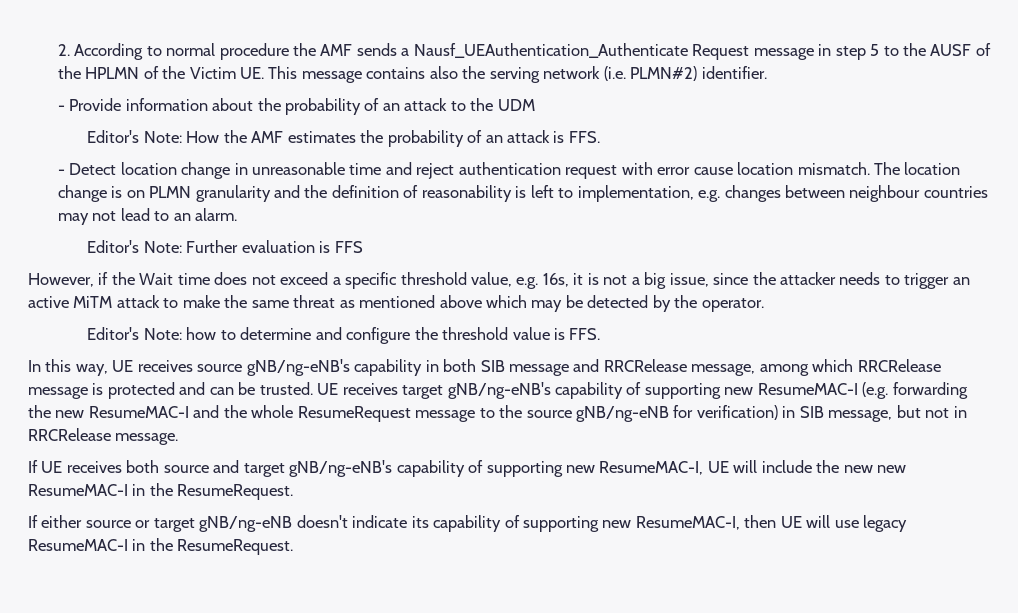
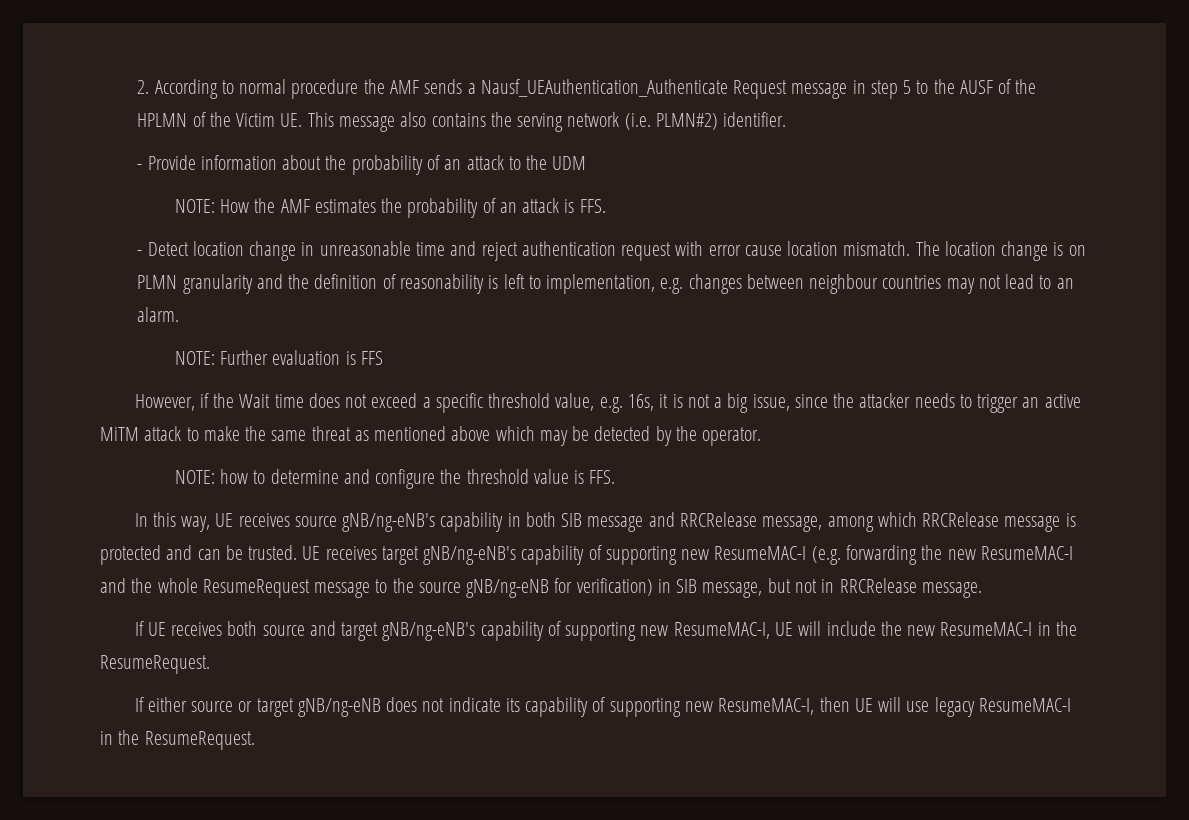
- 2. According to normal procedure the AMF sends a Nausf_UEAuthentication_Authenticate Request message in step 5 to the AUSF of the HPLMN of the Victim UE. This message contains also the serving network (i.e. PLMN#2) identifier.
+ 2. According to normal procedure the AMF sends a Nausf_UEAuthentication_Authenticate Request message in step 5 to the AUSF of the HPLMN of the Victim UE. This message also contains the serving network (i.e. PLMN#2) identifier.
- Editor's Note: How the AMF estimates the probability of an attack is FFS.
+ NOTE: How the AMF estimates the probability of an attack is FFS.
- Editor's Note: Further evaluation is FFS
+ NOTE: Further evaluation is FFS
- Editor's Note: how to determine and configure the threshold value is FFS.
+ NOTE: how to determine and configure the threshold value is FFS.
- If UE receives both source and target gNB/ng-eNB's capability of supporting new ResumeMAC-I, UE will include the new new ResumeMAC-I in the ResumeRequest.
+ If UE receives both source and target gNB/ng-eNB's capability of supporting new ResumeMAC-I, UE will include the new ResumeMAC-I in the ResumeRequest.
- If either source or target gNB/ng-eNB doesn't indicate its capability of supporting new ResumeMAC-I, then UE will use legacy ResumeMAC-I in the ResumeRequest.
+ If either source or target gNB/ng-eNB does not indicate its capability of supporting new ResumeMAC-I, then UE will use legacy ResumeMAC-I in the ResumeRequest.

